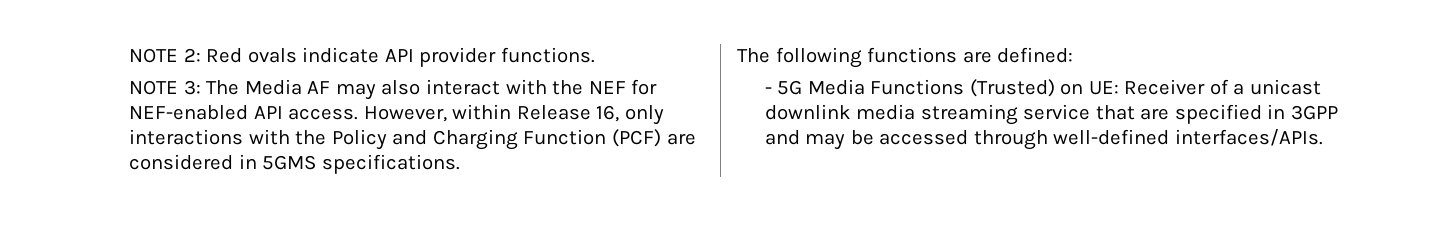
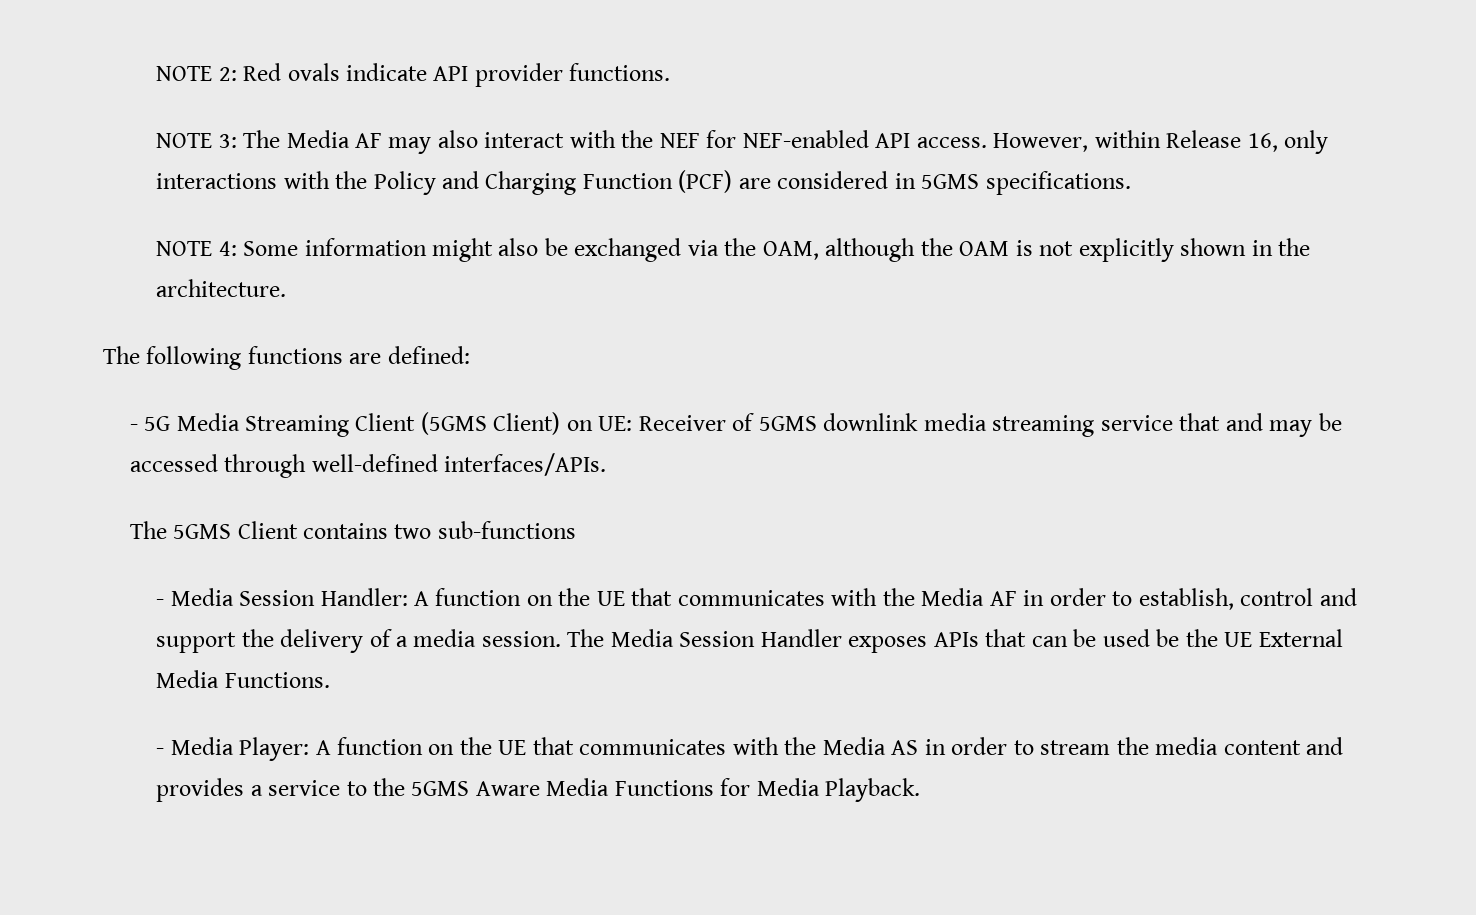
+ NOTE 4: Some information might also be exchanged via the OAM, although the OAM is not explicitly shown in the architecture.
- - 5G Media Functions (Trusted) on UE: Receiver of a unicast downlink media streaming service that are specified in 3GPP and may be accessed through well-defined interfaces/APIs.
+ - 5G Media Streaming Client (5GMS Client) on UE: Receiver of 5GMS downlink media streaming service that and may be accessed through well-defined interfaces/APIs.
+ The 5GMS Client contains two sub-functions
+ - Media Session Handler: A function on the UE that communicates with the Media AF in order to establish, control and support the delivery of a media session. The Media Session Handler exposes APIs that can be used be the UE External Media Functions.
+ - Media Player: A function on the UE that communicates with the Media AS in order to stream the media content and provides a service to the 5GMS Aware Media Functions for Media Playback.

